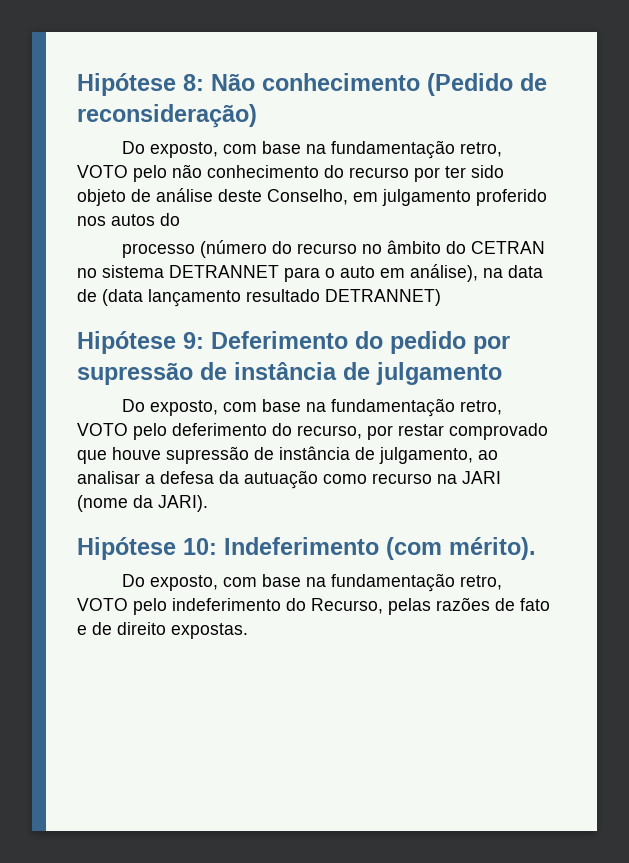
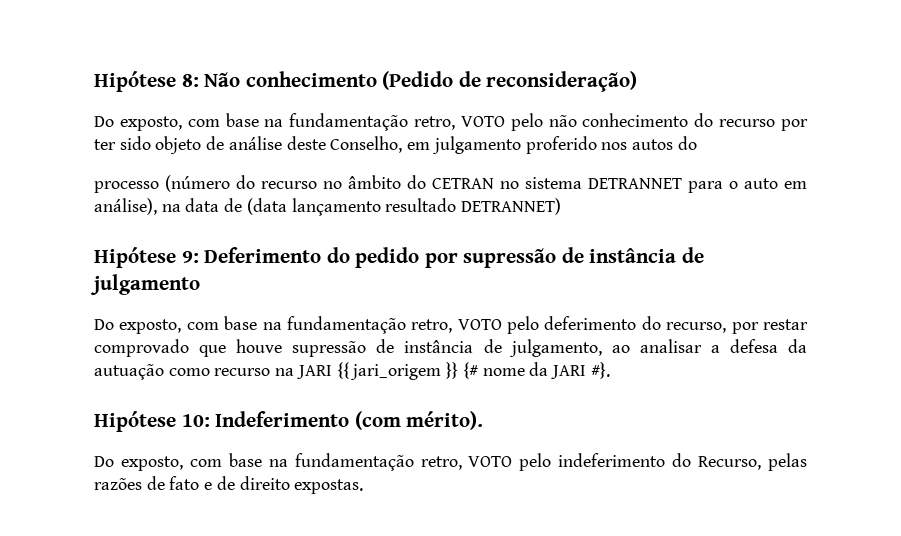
- Do exposto, com base na fundamentação retro, VOTO pelo deferimento do recurso, por restar comprovado que houve supressão de instância de julgamento, ao analisar a defesa da autuação como recurso na JARI (nome da JARI).
+ Do exposto, com base na fundamentação retro, VOTO pelo deferimento do recurso, por restar comprovado que houve supressão de instância de julgamento, ao analisar a defesa da autuação como recurso na JARI {{ jari_origem }} {# nome da JARI #}.

